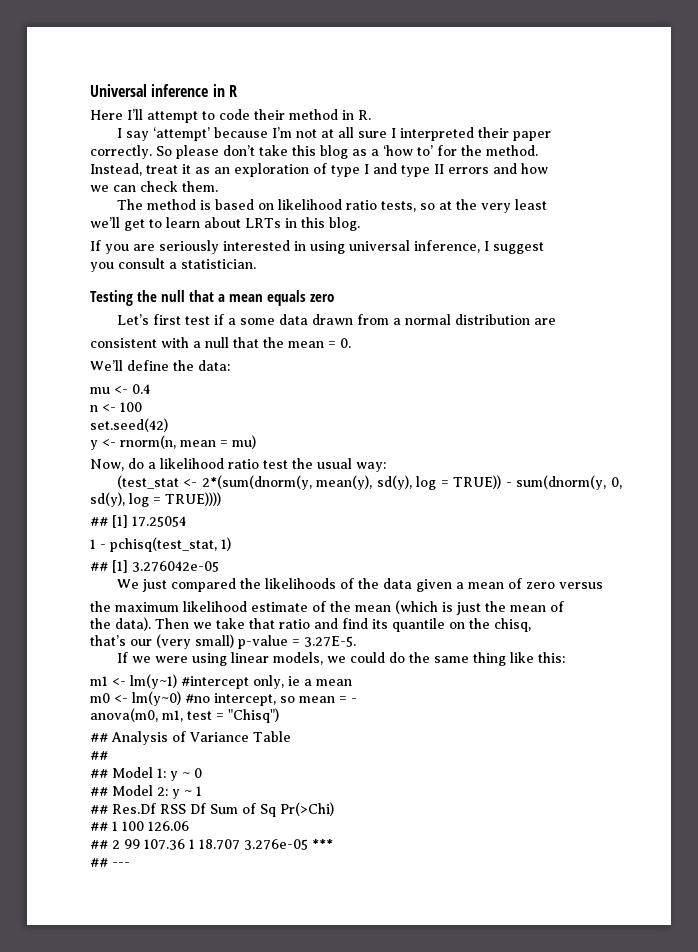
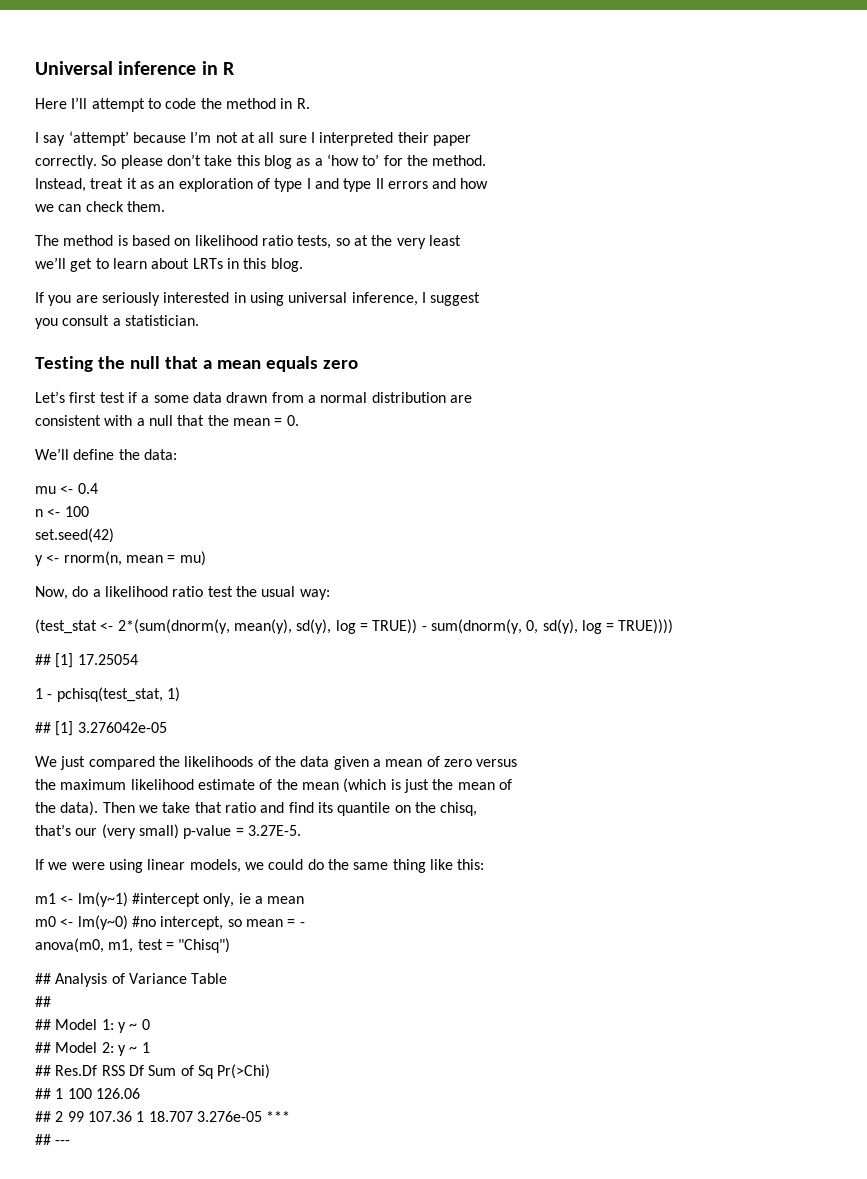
- Here I’ll attempt to code their method in R.
+ Here I’ll attempt to code the method in R.

